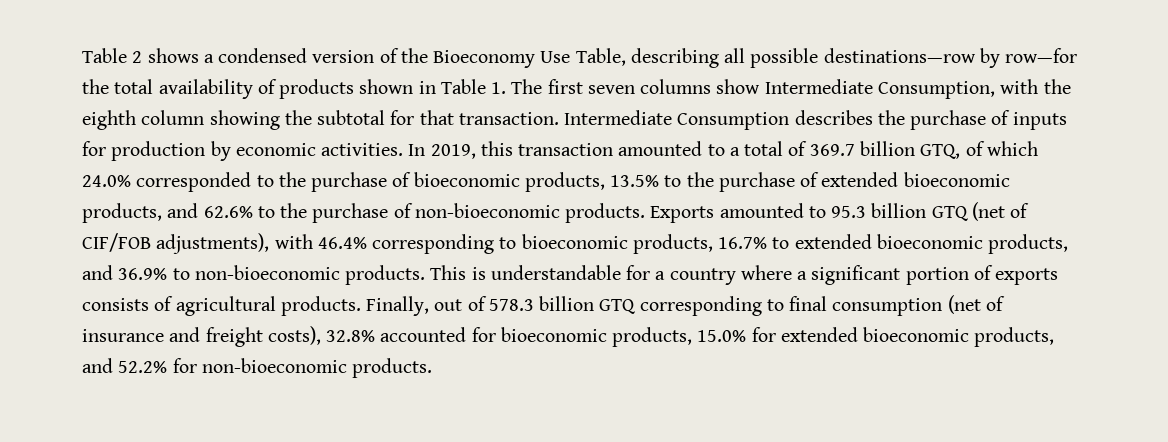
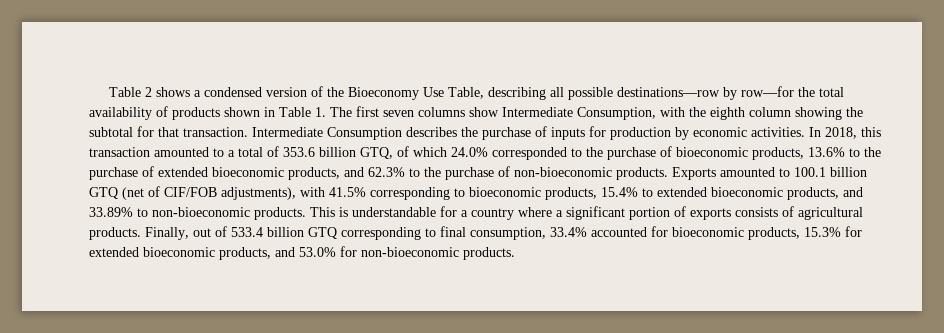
- In 2019, this transaction amounted to a total of 369.7 billion GTQ, of which 24.0% corresponded to the purchase of bioeconomic products, 13.5% to the purchase of extended bioeconomic products, and 62.6% to the purchase of non-bioeconomic products.
+ In 2018, this transaction amounted to a total of 353.6 billion GTQ, of which 24.0% corresponded to the purchase of bioeconomic products, 13.6% to the purchase of extended bioeconomic products, and 62.3% to the purchase of non-bioeconomic products.
- Exports amounted to 95.3 billion GTQ (net of CIF/FOB adjustments), with 46.4% corresponding to bioeconomic products, 16.7% to extended bioeconomic products, and 36.9% to non-bioeconomic products.
+ Exports amounted to 100.1 billion GTQ (net of CIF/FOB adjustments), with 41.5% corresponding to bioeconomic products, 15.4% to extended bioeconomic products, and 33.89% to non-bioeconomic products.
- Finally, out of 578.3 billion GTQ corresponding to final consumption (net of insurance and freight costs), 32.8% accounted for bioeconomic products, 15.0% for extended bioeconomic products, and 52.2% for non-bioeconomic products.
+ Finally, out of 533.4 billion GTQ corresponding to final consumption, 33.4% accounted for bioeconomic products, 15.3% for extended bioeconomic products, and 53.0% for non-bioeconomic products.

